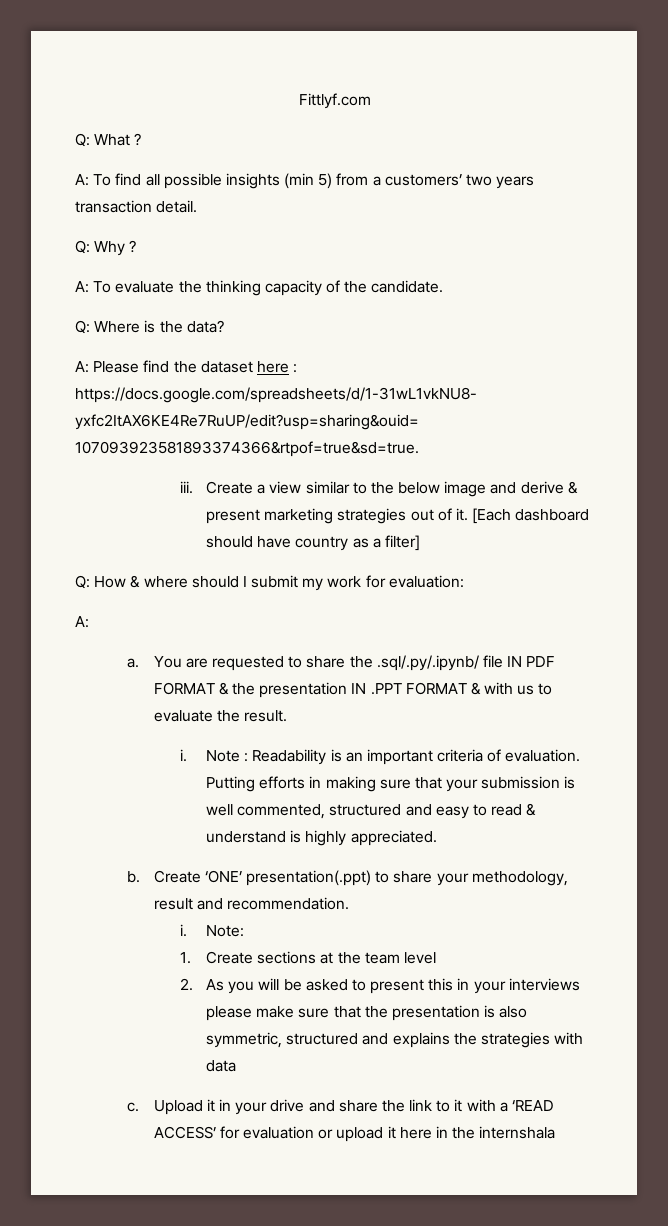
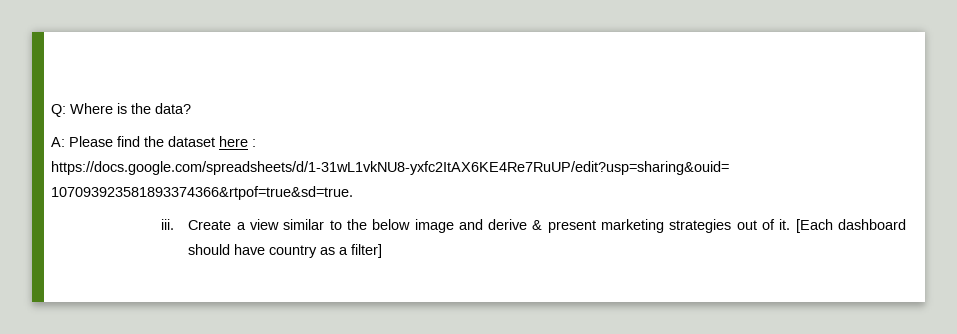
- Fittlyf.com
- Q: What ?
- A: To find all possible insights (min 5) from a customers’ two years transaction detail.
- Q: Why ?
- A: To evaluate the thinking capacity of the candidate.
- Q: How & where should I submit my work for evaluation:
- A:
- a. You are requested to share the .sql/.py/.ipynb/ file IN PDF FORMAT & the presentation IN .PPT FORMAT & with us to evaluate the result.
- i. Note : Readability is an important criteria of evaluation. Putting efforts in making sure that your submission is well commented, structured and easy to read & understand is highly appreciated.
- b. Create ‘ONE’ presentation(.ppt) to share your methodology, result and recommendation.
- i. Note:
- 1. Create sections at the team level
- 2. As you will be asked to present this in your interviews please make sure that the presentation is also symmetric, structured and explains the strategies with data
- c. Upload it in your drive and share the link to it with a ‘READ ACCESS’ for evaluation or upload it here in the internshala

